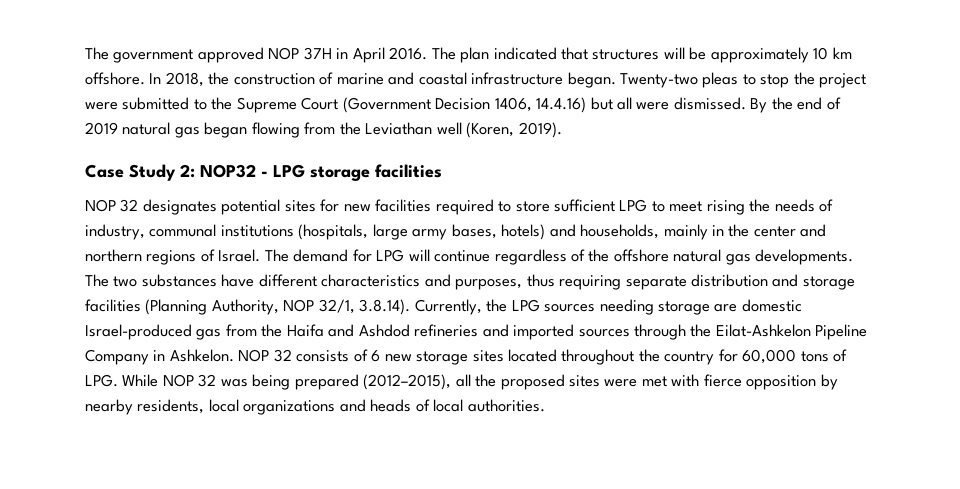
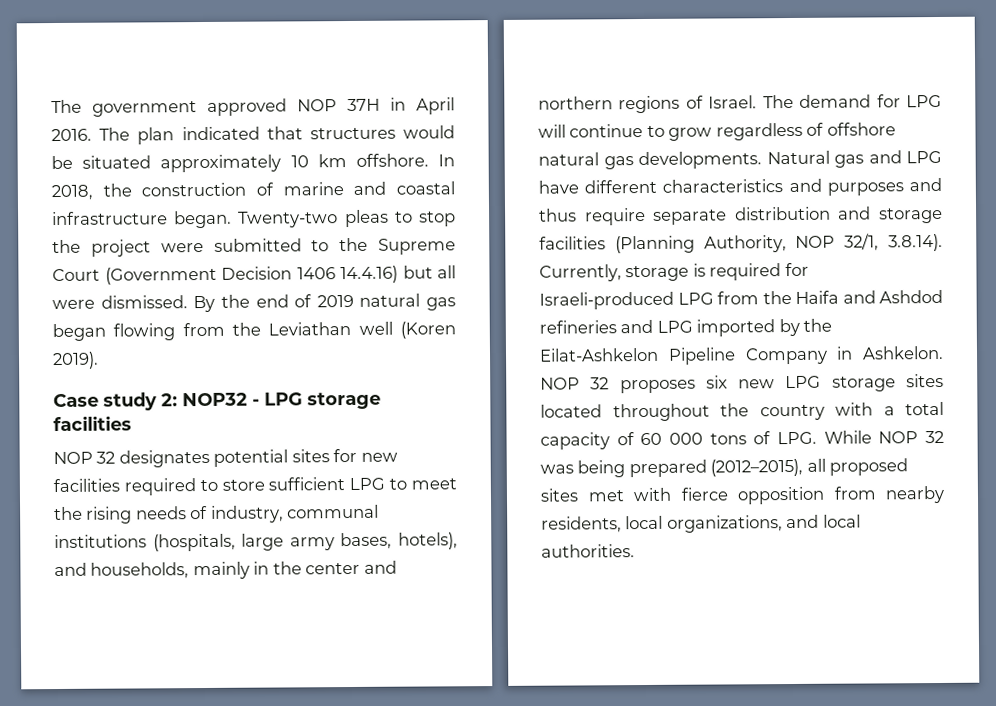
- The plan indicated that structures will be approximately 10 km offshore.
+ The plan indicated that structures would be situated approximately 10 km offshore.
- Twenty-two pleas to stop the project were submitted to the Supreme Court (Government Decision 1406, 14.4.16) but all were dismissed.
+ Twenty-two pleas to stop the project were submitted to the Supreme Court (Government Decision 1406 14.4.16) but all were dismissed.
- By the end of 2019 natural gas began flowing from the Leviathan well (Koren, 2019).
+ By the end of 2019 natural gas began flowing from the Leviathan well (Koren 2019).
- Case Study 2: NOP32 - LPG storage facilities
+ Case study 2: NOP32 - LPG storage facilities
- NOP 32 designates potential sites for new facilities required to store sufficient LPG to meet rising the needs of industry, communal institutions (hospitals, large army bases, hotels) and households, mainly in the center and northern regions of Israel.
+ NOP 32 designates potential sites for new facilities required to store sufficient LPG to meet the rising needs of industry, communal institutions (hospitals, large army bases, hotels), and households, mainly in the center and northern regions of Israel.
- The demand for LPG will continue regardless of the offshore natural gas developments.
+ The demand for LPG will continue to grow regardless of offshore natural gas developments.
- The two substances have different characteristics and purposes, thus requiring separate distribution and storage facilities (Planning Authority, NOP 32/1, 3.8.14). Currently, the LPG sources needing storage are domestic Israel-produced gas from the Haifa and Ashdod refineries and imported sources through the Eilat-Ashkelon Pipeline Company in Ashkelon.
+ Natural gas and LPG have different characteristics and purposes and thus require separate distribution and storage facilities (Planning Authority, NOP 32/1, 3.8.14). Currently, storage is required for Israeli-produced LPG from the Haifa and Ashdod refineries and LPG imported by the Eilat-Ashkelon Pipeline Company in Ashkelon.
- NOP 32 consists of 6 new storage sites located throughout the country for 60,000 tons of LPG. While NOP 32 was being prepared (2012–2015), all the proposed sites were met with fierce opposition by nearby residents, local organizations and heads of local authorities.
+ NOP 32 proposes six new LPG storage sites located throughout the country with a total capacity of 60 000 tons of LPG. While NOP 32 was being prepared (2012–2015), all proposed sites met with fierce opposition from nearby residents, local organizations, and local authorities.

